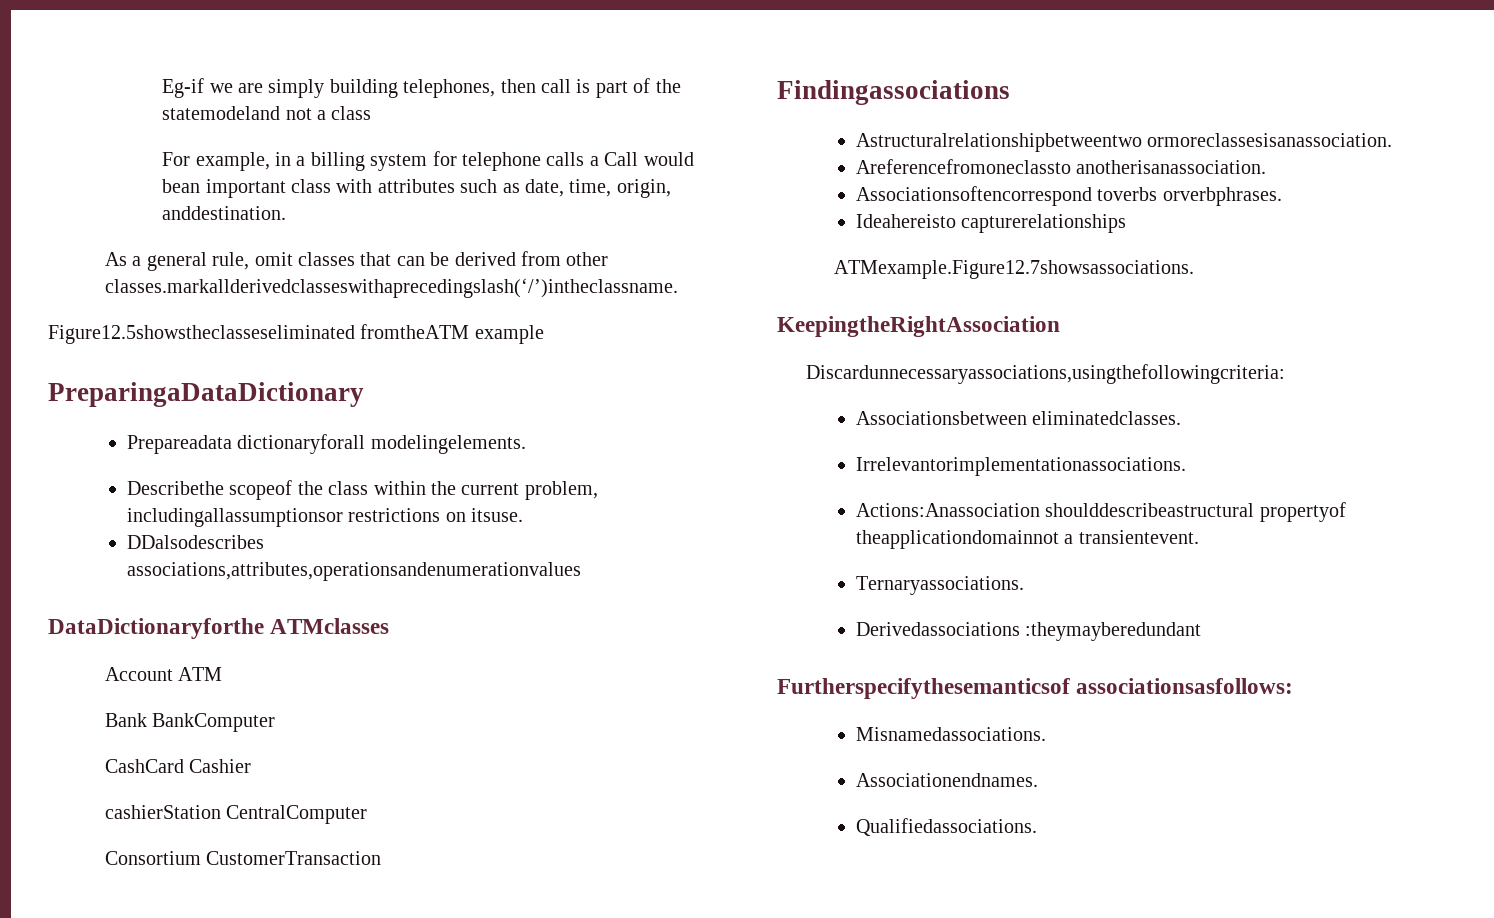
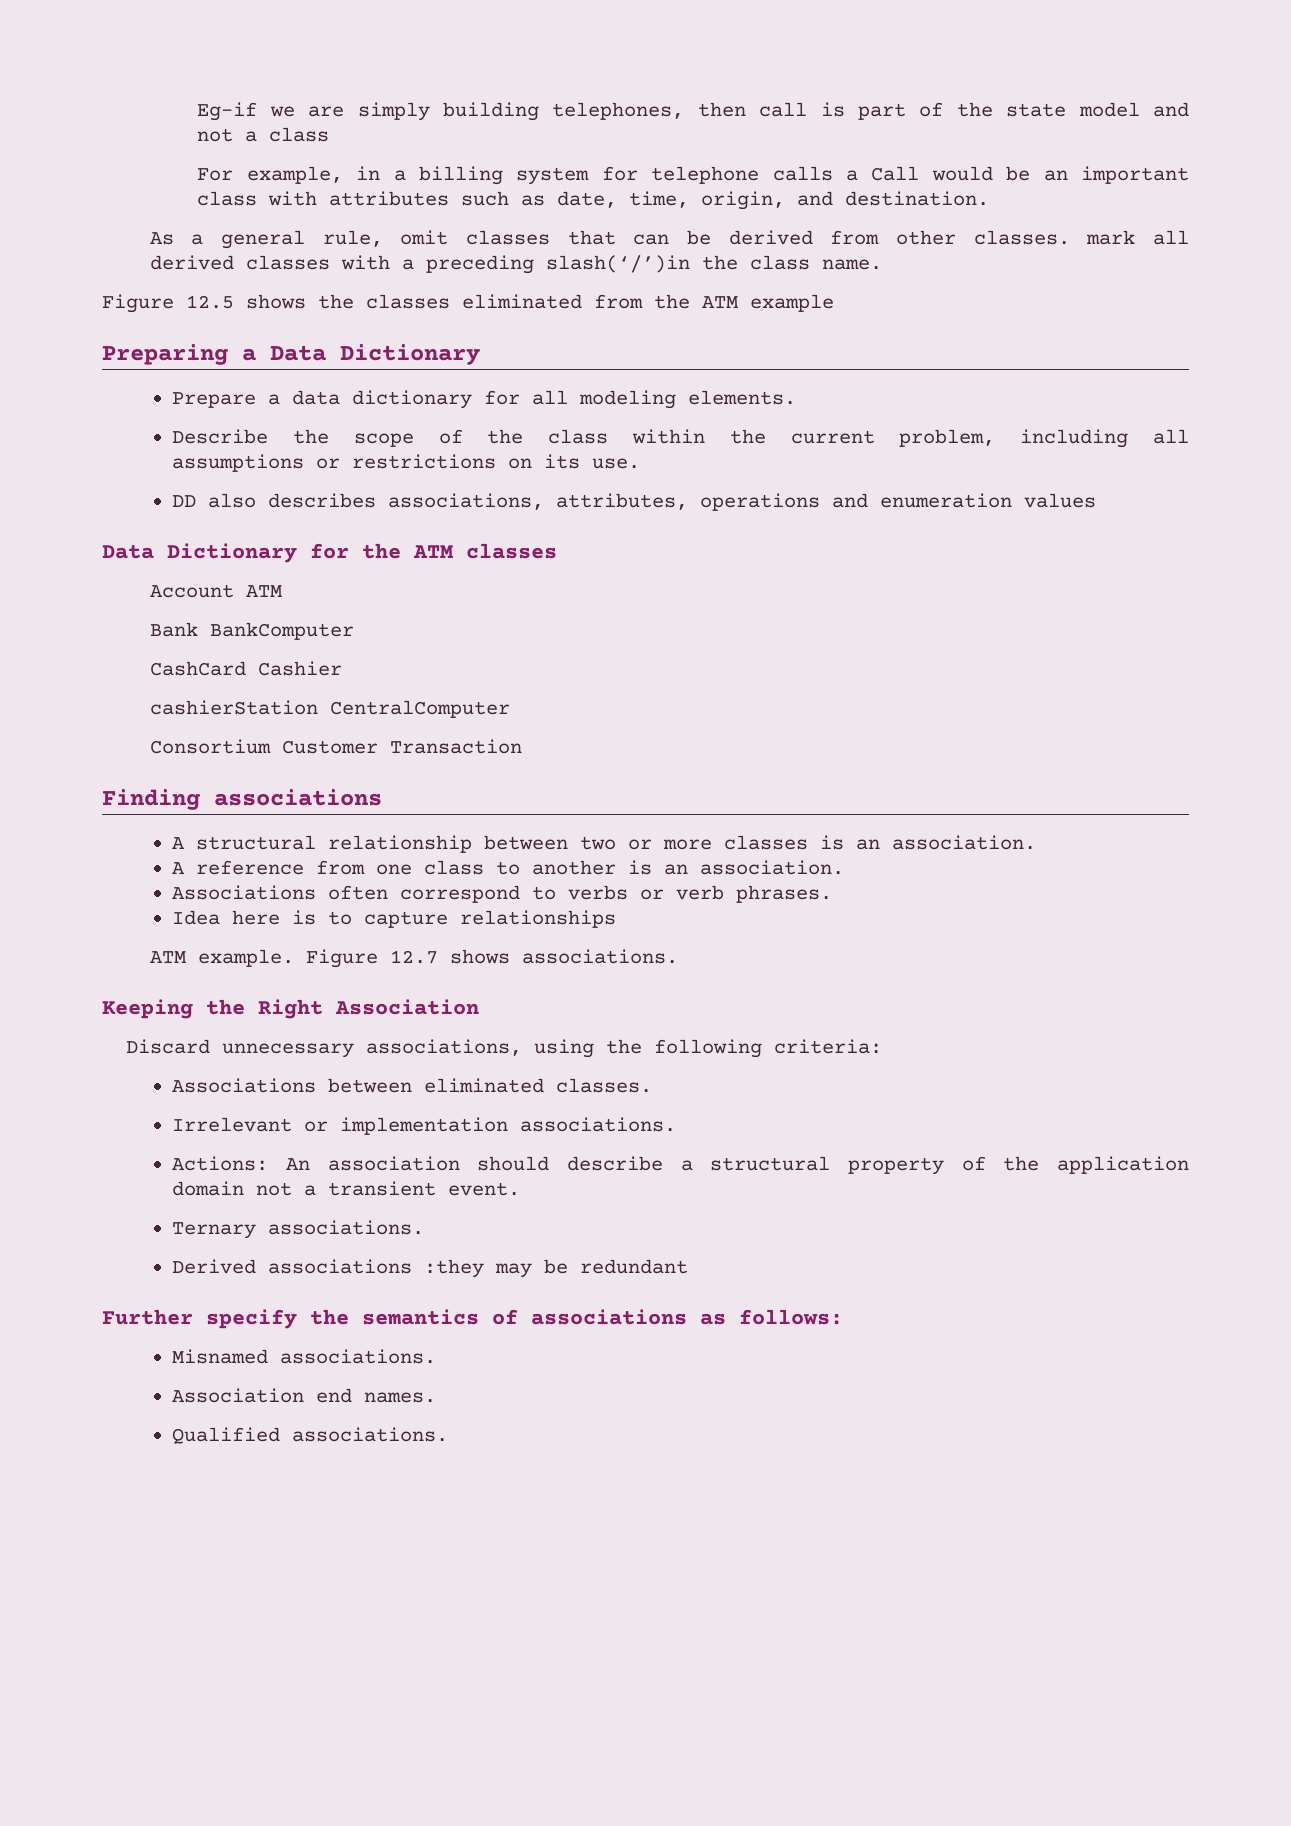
- Eg-if we are simply building telephones, then call is part of the statemodeland not a class
+ Eg-if we are simply building telephones, then call is part of the state model and not a class
- For example, in a billing system for telephone calls a Call would bean important class with attributes such as date, time, origin, anddestination.
+ For example, in a billing system for telephone calls a Call would be an important class with attributes such as date, time, origin, and destination.
- As a general rule, omit classes that can be derived from other classes.markallderivedclasseswithaprecedingslash(‘/’)intheclassname.
- Figure12.5showstheclasseseliminated fromtheATM example
- PreparingaDataDictionary
- Prepareadata dictionaryforall modelingelements.
- Describethe scopeof the class within the current problem, includingallassumptionsor restrictions on itsuse.
- DDalsodescribes associations,attributes,operationsandenumerationvalues
- DataDictionaryforthe ATMclasses
+ As a general rule, omit classes that can be derived from other classes. mark all derived classes with a preceding slash(‘/’)in the class name.
+ Figure 12.5 shows the classes eliminated from the ATM example
+ Preparing a Data Dictionary
+ Prepare a data dictionary for all modeling elements.
+ Describe the scope of the class within the current problem, including all assumptions or restrictions on its use.
+ DD also describes associations, attributes, operations and enumeration values
+ Data Dictionary for the ATM classes
- Consortium CustomerTransaction
- Findingassociations
- Astructuralrelationshipbetweentwo ormoreclassesisanassociation.
- Areferencefromoneclassto anotherisanassociation.
- Associationsoftencorrespond toverbs orverbphrases.
- Ideahereisto capturerelationships
- ATMexample.Figure12.7showsassociations.
- KeepingtheRightAssociation
- Discardunnecessaryassociations,usingthefollowingcriteria:
- Associationsbetween eliminatedclasses.
- Irrelevantorimplementationassociations.
- Actions:Anassociation shoulddescribeastructural propertyof theapplicationdomainnot a transientevent.
- Ternaryassociations.
- Derivedassociations :theymayberedundant
- Furtherspecifythesemanticsof associationsasfollows:
- Misnamedassociations.
- Associationendnames.
- Qualifiedassociations.
+ Consortium Customer Transaction
+ Finding associations
+ A structural relationship between two or more classes is an association.
+ A reference from one class to another is an association.
+ Associations often correspond to verbs or verb phrases.
+ Idea here is to capture relationships
+ ATM example. Figure 12.7 shows associations.
+ Keeping the Right Association
+ Discard unnecessary associations, using the following criteria:
+ Associations between eliminated classes.
+ Irrelevant or implementation associations.
+ Actions: An association should describe a structural property of the application domain not a transient event.
+ Ternary associations.
+ Derived associations :they may be redundant
+ Further specify the semantics of associations as follows:
+ Misnamed associations.
+ Association end names.
+ Qualified associations.

